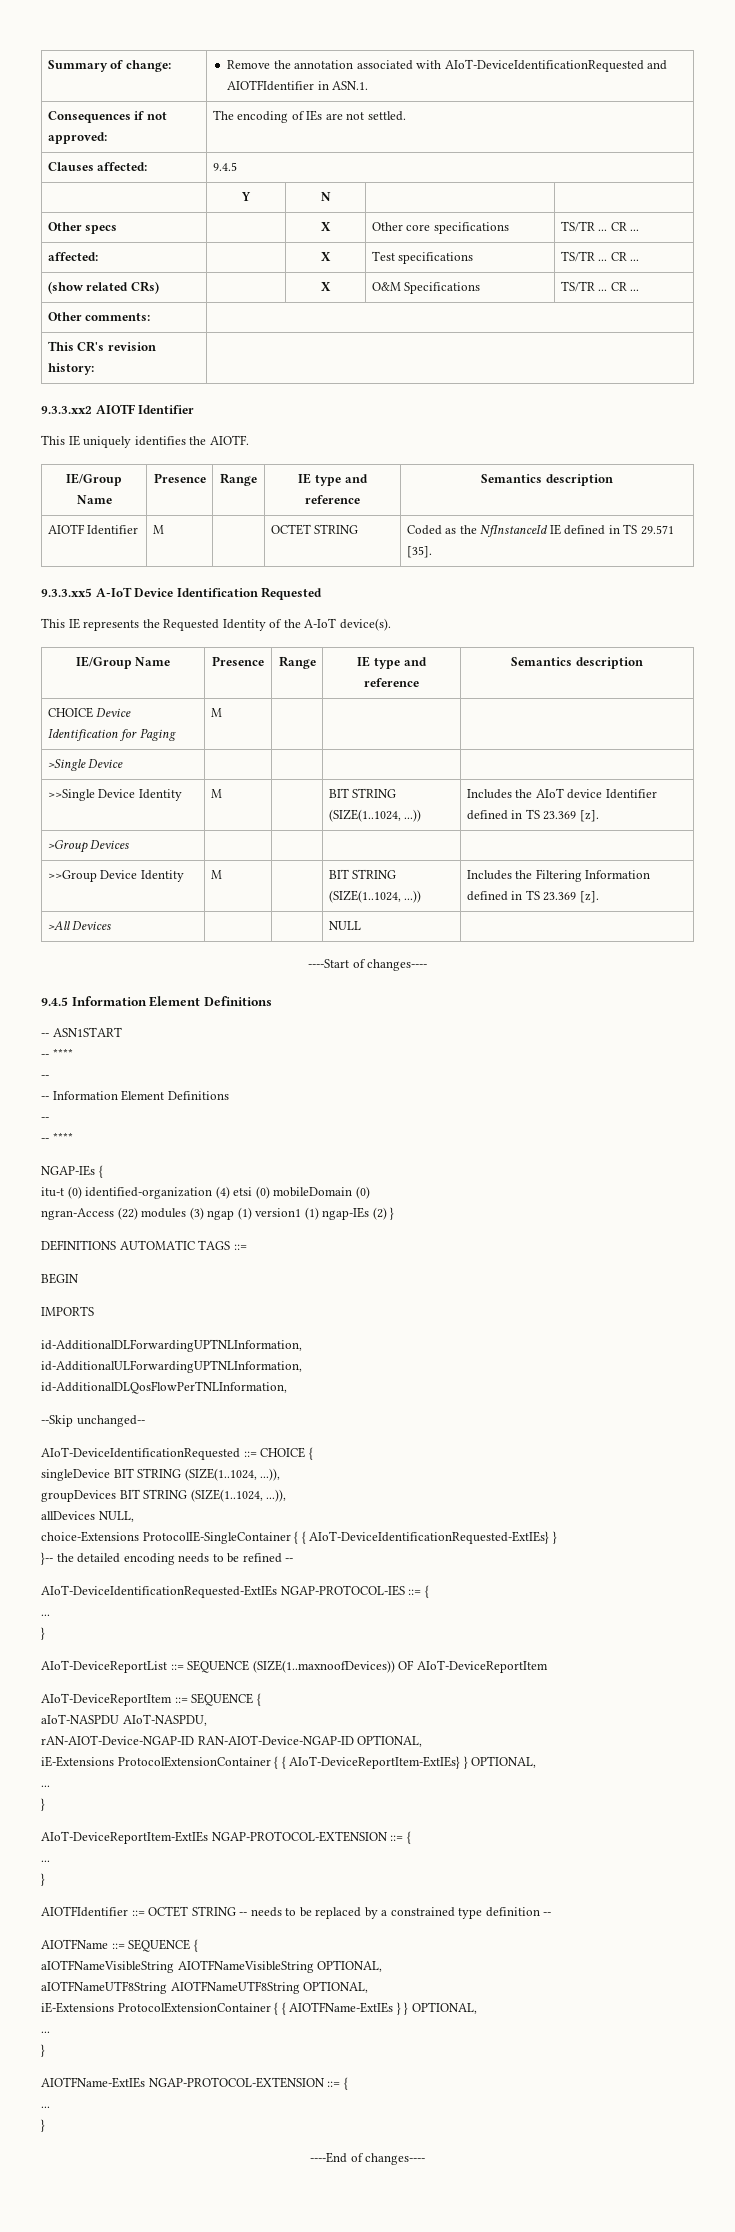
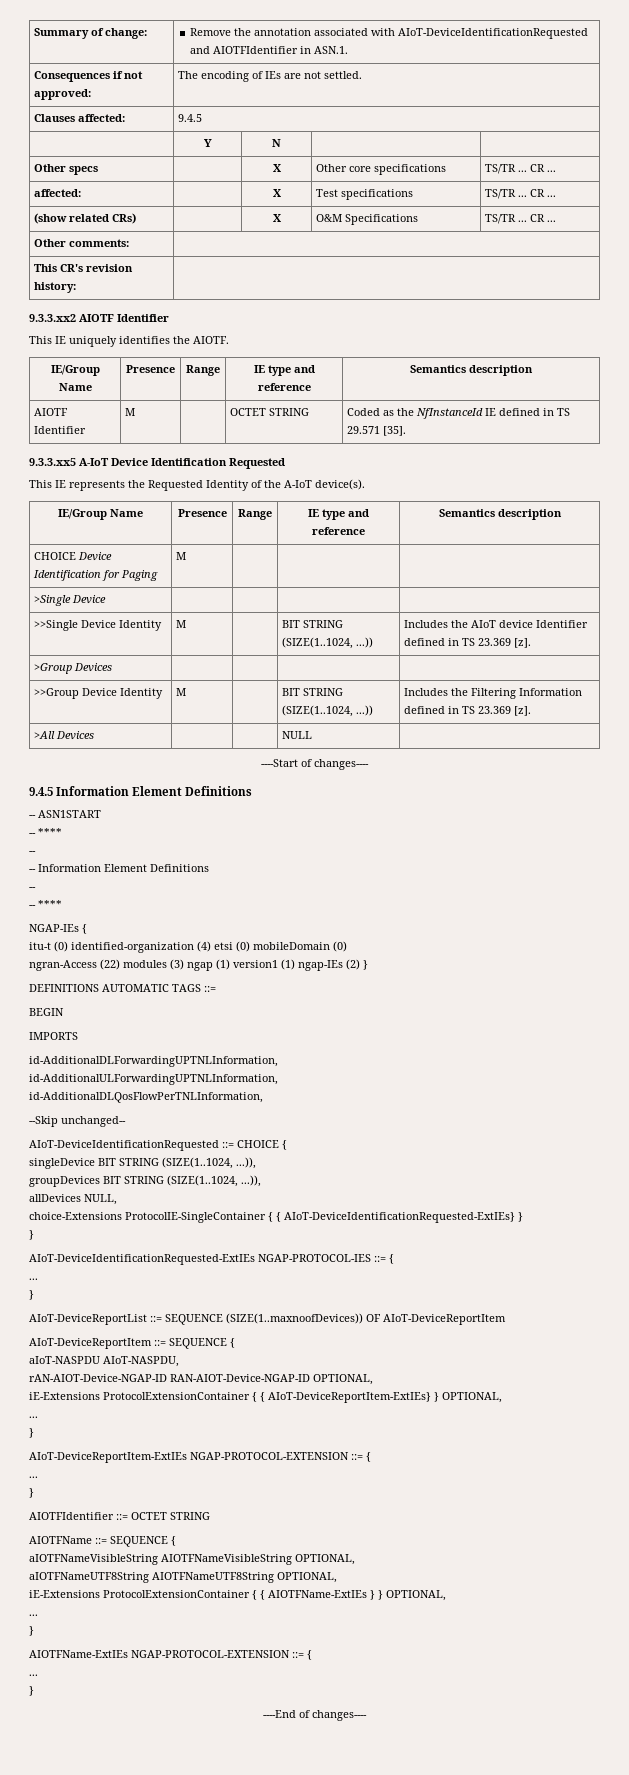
  choice-Extensions ProtocolIE-SingleContainer { { AIoT-DeviceIdentificationRequested-ExtIEs} }
- }-- the detailed encoding needs to be refined --
+ }
- AIOTFIdentifier ::= OCTET STRING -- needs to be replaced by a constrained type definition --
+ AIOTFIdentifier ::= OCTET STRING

